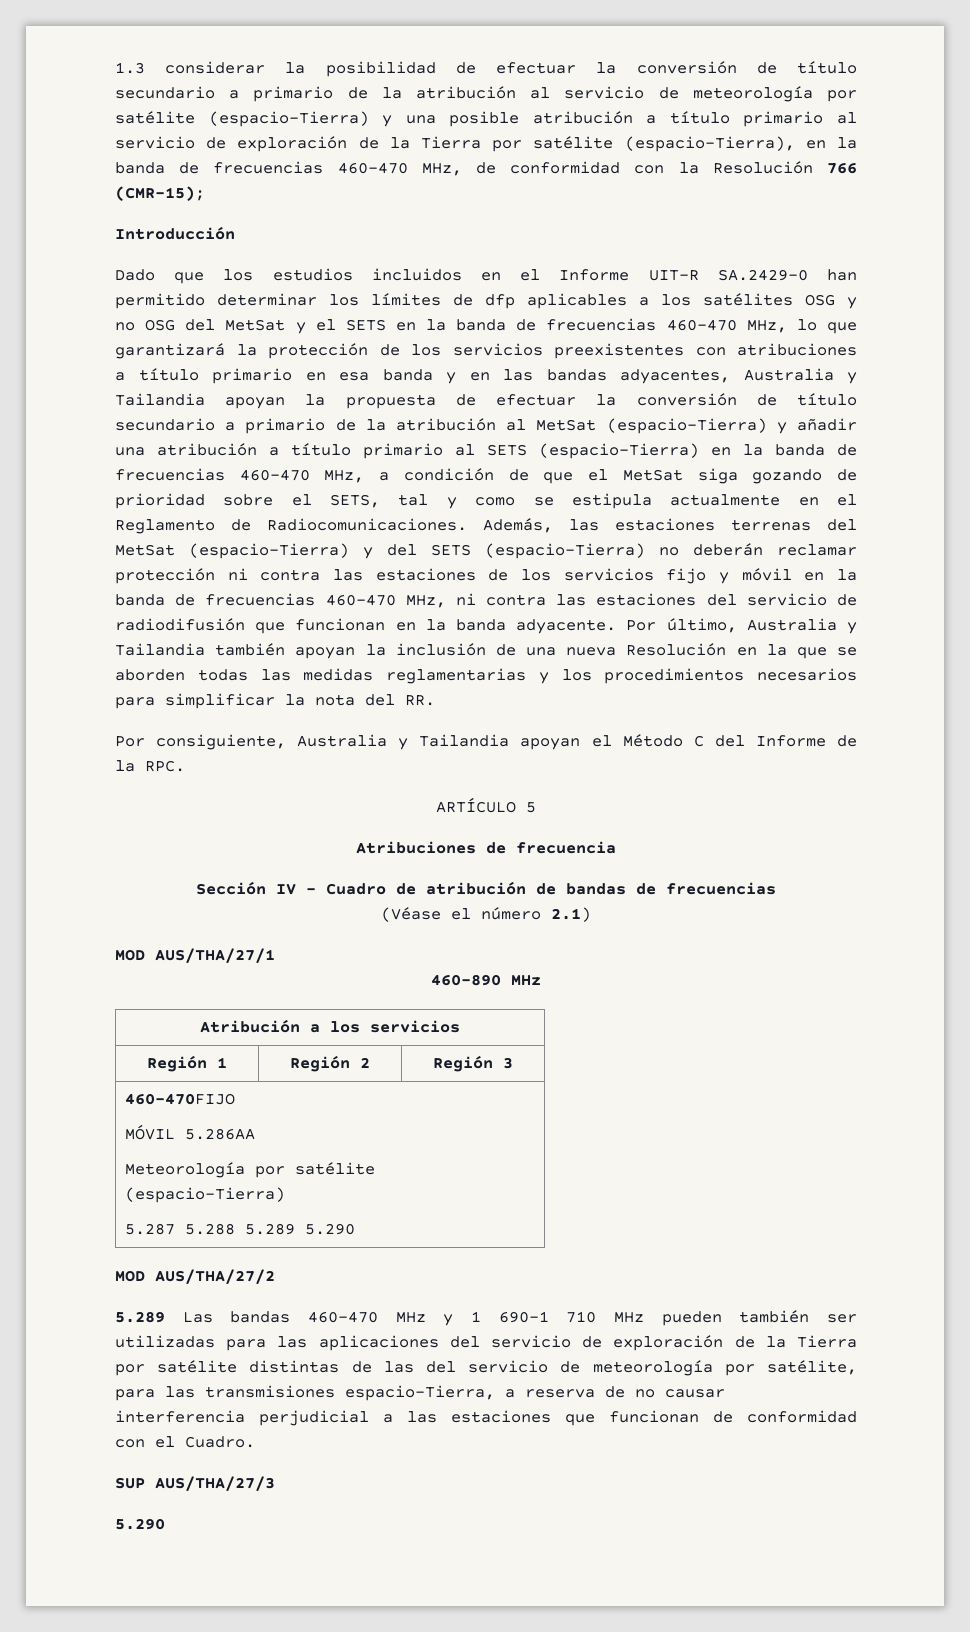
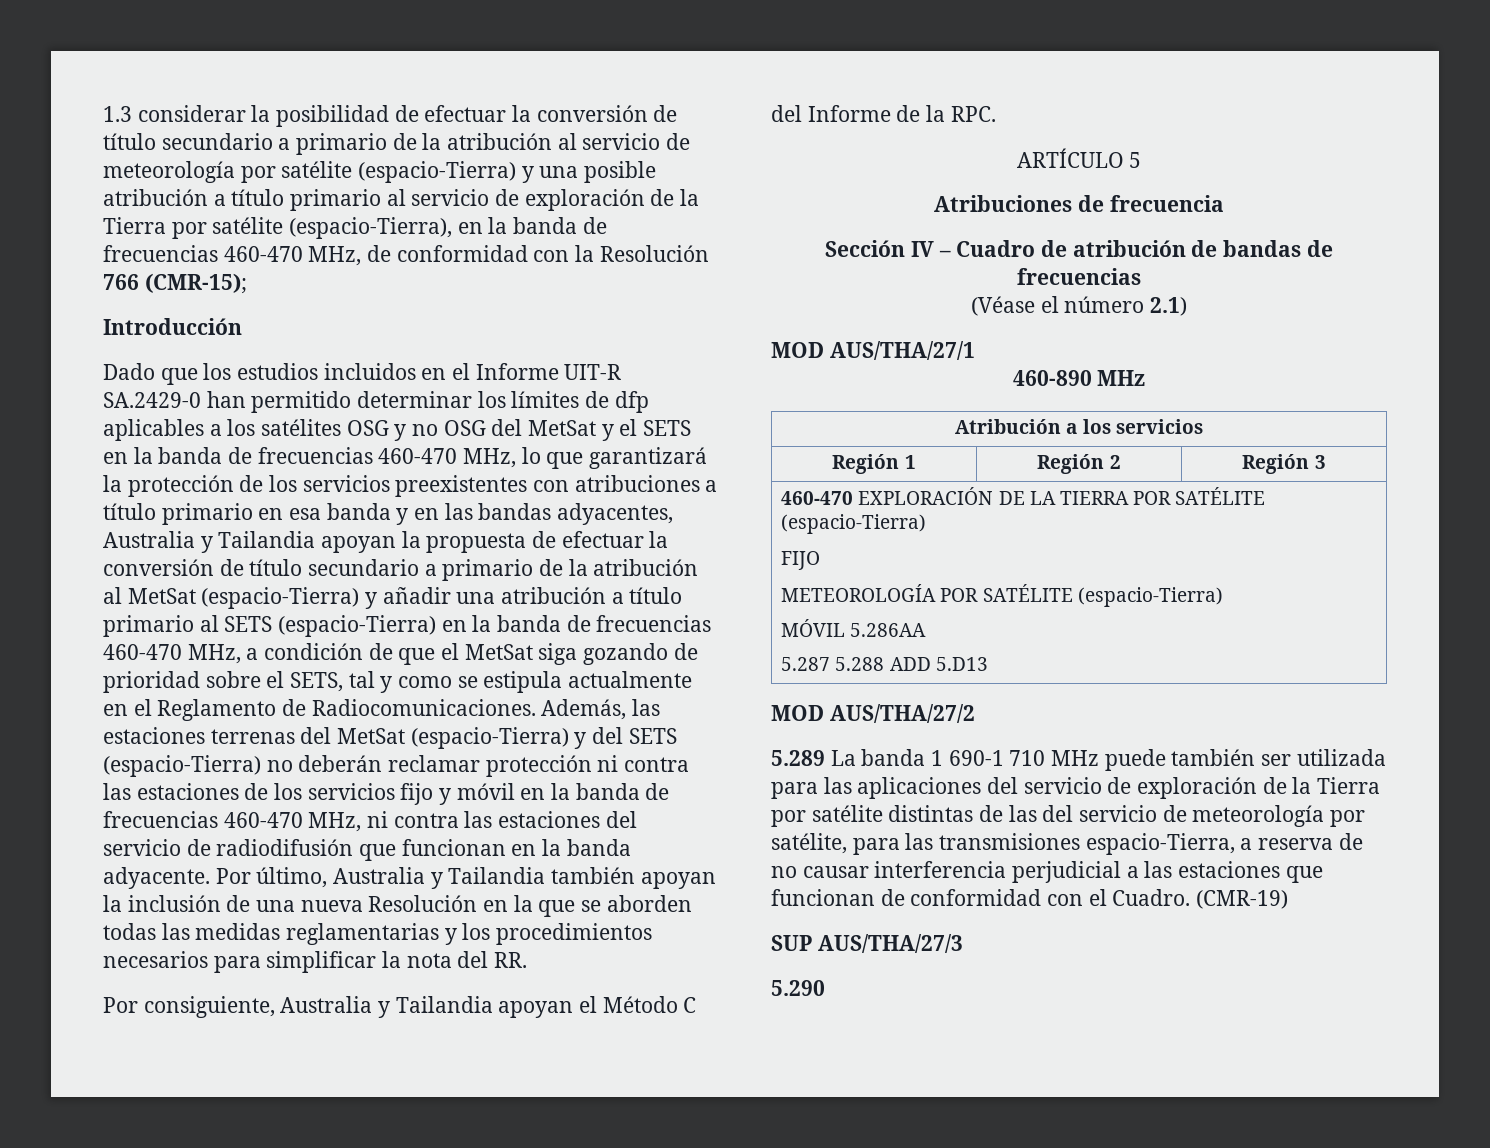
- 460-470FIJO
+ 460-470 EXPLORACIÓN DE LA TIERRA POR SATÉLITE (espacio-Tierra)
+ FIJO
+ METEOROLOGÍA POR SATÉLITE (espacio-Tierra)
  MÓVIL 5.286AA
- Meteorología por satélite (espacio-Tierra)
- 5.287 5.288 5.289 5.290
+ 5.287 5.288 ADD 5.D13
- 5.289 Las bandas 460-470 MHz y 1 690-1 710 MHz pueden también ser utilizadas para las aplicaciones del servicio de exploración de la Tierra por satélite distintas de las del servicio de meteorología por satélite, para las transmisiones espacio-Tierra, a reserva de no causar interferencia perjudicial a las estaciones que funcionan de conformidad con el Cuadro.
+ 5.289 La banda 1 690-1 710 MHz puede también ser utilizada para las aplicaciones del servicio de exploración de la Tierra por satélite distintas de las del servicio de meteorología por satélite, para las transmisiones espacio-Tierra, a reserva de no causar interferencia perjudicial a las estaciones que funcionan de conformidad con el Cuadro. (CMR-19)

